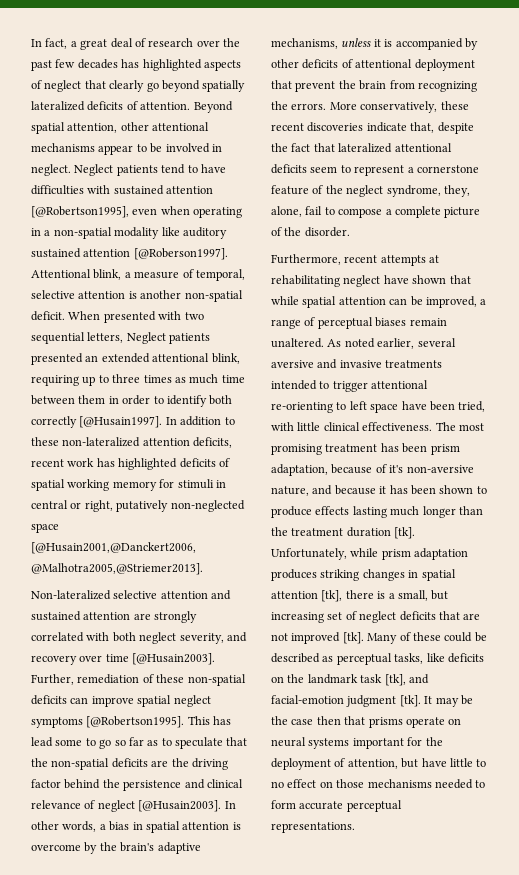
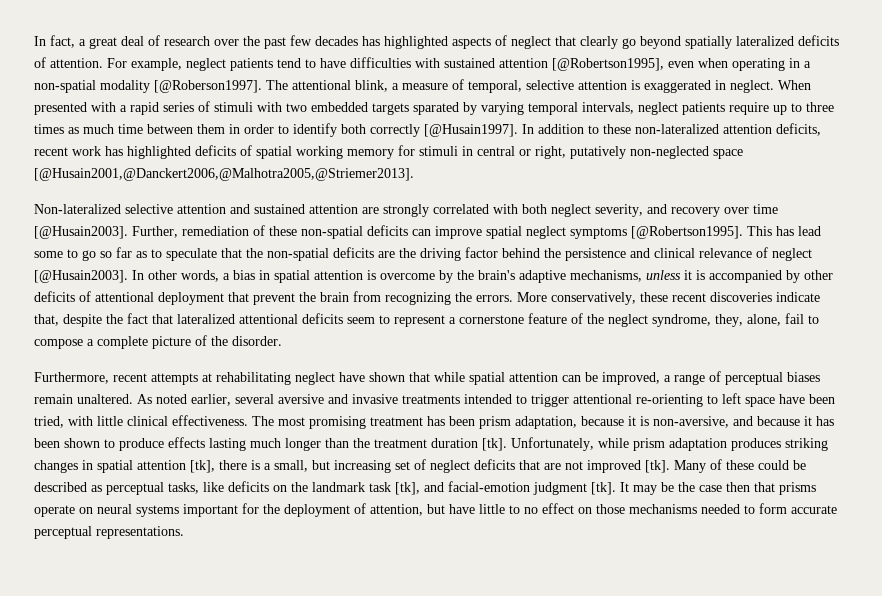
- Beyond spatial attention, other attentional mechanisms appear to be involved in neglect. Neglect patients tend to have difficulties with sustained attention [@Robertson1995], even when operating in a non-spatial modality like auditory sustained attention [@Roberson1997]. Attentional blink, a measure of temporal, selective attention is another non-spatial deficit. When presented with two sequential letters, Neglect patients presented an extended attentional blink, requiring up to three times as much time between them in order to identify both correctly [@Husain1997].
+ For example, neglect patients tend to have difficulties with sustained attention [@Robertson1995], even when operating in a non-spatial modality [@Roberson1997]. The attentional blink, a measure of temporal, selective attention is exaggerated in neglect. When presented with a rapid series of stimuli with two embedded targets sparated by varying temporal intervals, neglect patients require up to three times as much time between them in order to identify both correctly [@Husain1997].
- The most promising treatment has been prism adaptation, because of it's non-aversive nature, and because it has been shown to produce effects lasting much longer than the treatment duration [tk].
+ The most promising treatment has been prism adaptation, because it is non-aversive, and because it has been shown to produce effects lasting much longer than the treatment duration [tk].

